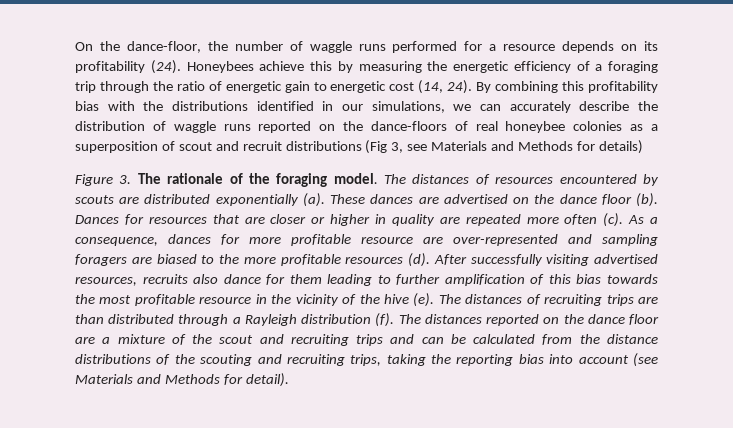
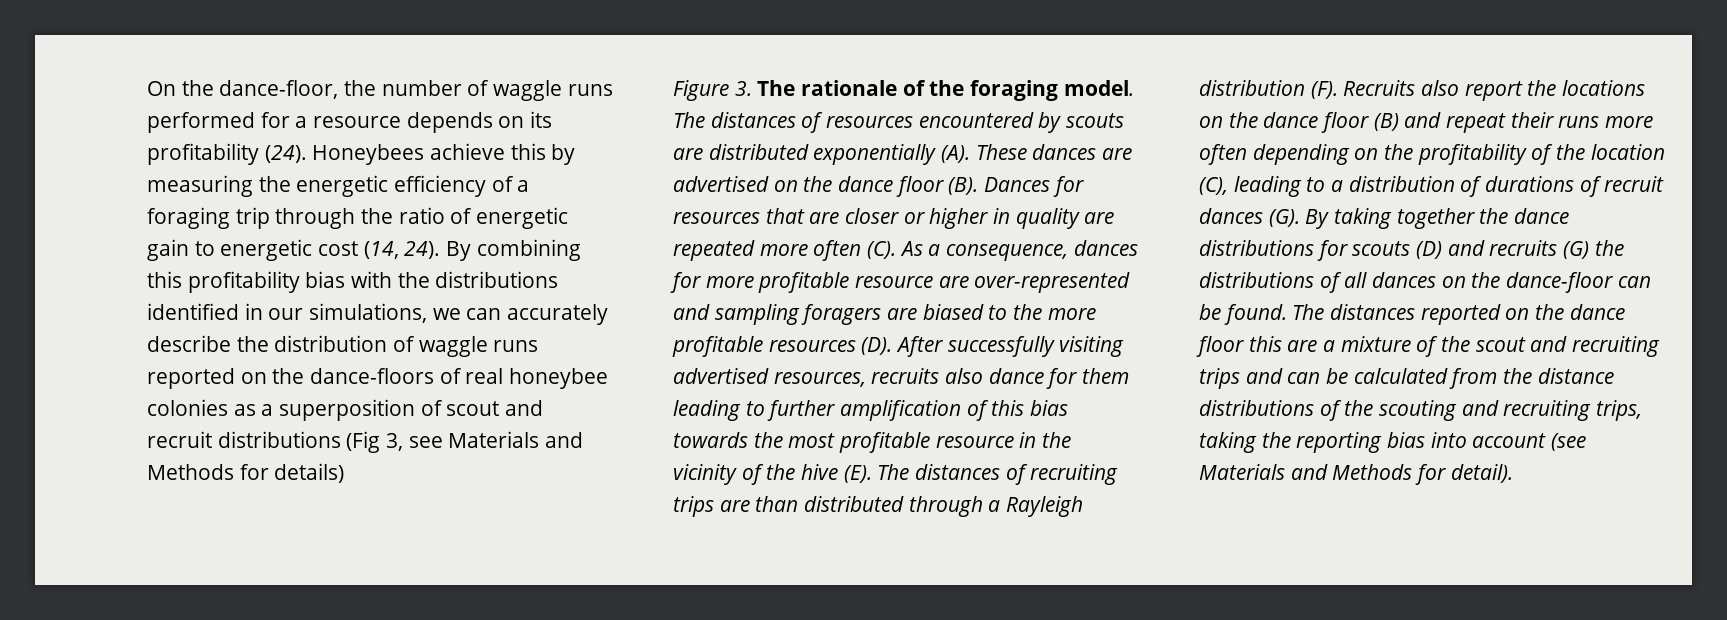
- The distances of resources encountered by scouts are distributed exponentially (a). These dances are advertised on the dance floor (b). Dances for resources that are closer or higher in quality are repeated more often (c). As a consequence, dances for more profitable resource are over-represented and sampling foragers are biased to the more profitable resources (d). After successfully visiting advertised resources, recruits also dance for them leading to further amplification of this bias towards the most profitable resource in the vicinity of the hive (e). The distances of recruiting trips are than distributed through a Rayleigh distribution (f).
+ The distances of resources encountered by scouts are distributed exponentially (A). These dances are advertised on the dance floor (B). Dances for resources that are closer or higher in quality are repeated more often (C). As a consequence, dances for more profitable resource are over-represented and sampling foragers are biased to the more profitable resources (D). After successfully visiting advertised resources, recruits also dance for them leading to further amplification of this bias towards the most profitable resource in the vicinity of the hive (E). The distances of recruiting trips are than distributed through a Rayleigh distribution (F). Recruits also report the locations on the dance floor (B) and repeat their runs more often depending on the profitability of the location (C), leading to a distribution of durations of recruit dances (G). By taking together the dance distributions for scouts (D) and recruits (G) the distributions of all dances on the dance-floor can be found.
- The distances reported on the dance floor are a mixture of the scout and recruiting trips and can be calculated from the distance distributions of the scouting and recruiting trips, taking the reporting bias into account (see Materials and Methods for detail).
+ The distances reported on the dance floor this are a mixture of the scout and recruiting trips and can be calculated from the distance distributions of the scouting and recruiting trips, taking the reporting bias into account (see Materials and Methods for detail).

